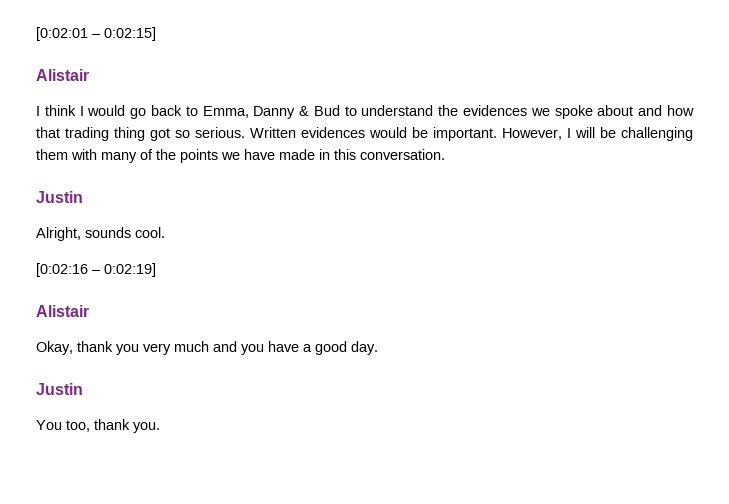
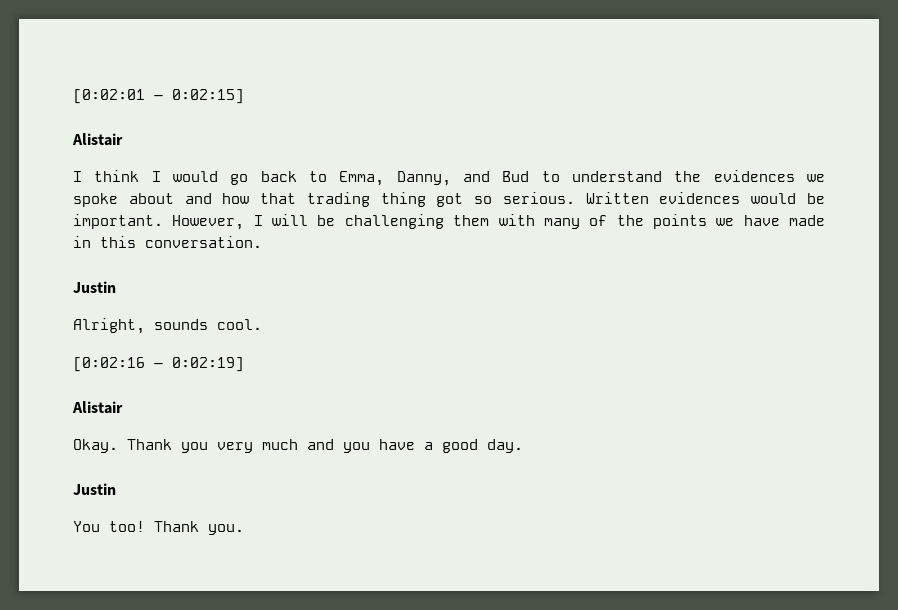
- I think I would go back to Emma, Danny & Bud to understand the evidences we spoke about and how that trading thing got so serious.
+ I think I would go back to Emma, Danny, and Bud to understand the evidences we spoke about and how that trading thing got so serious.
- Okay, thank you very much and you have a good day.
+ Okay. Thank you very much and you have a good day.
- You too, thank you.
+ You too! Thank you.

